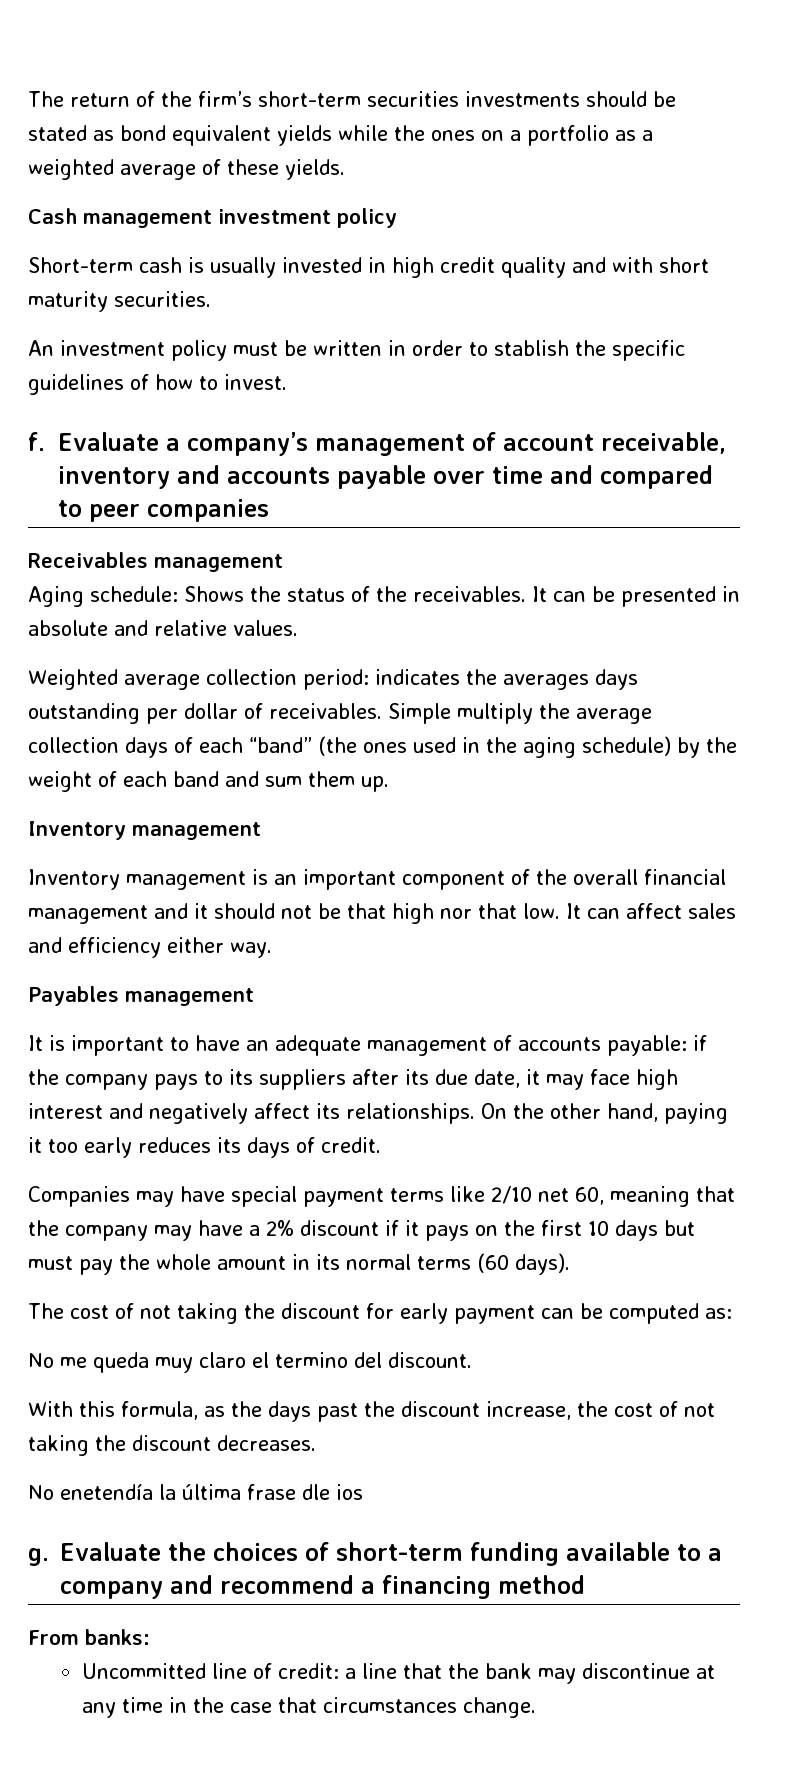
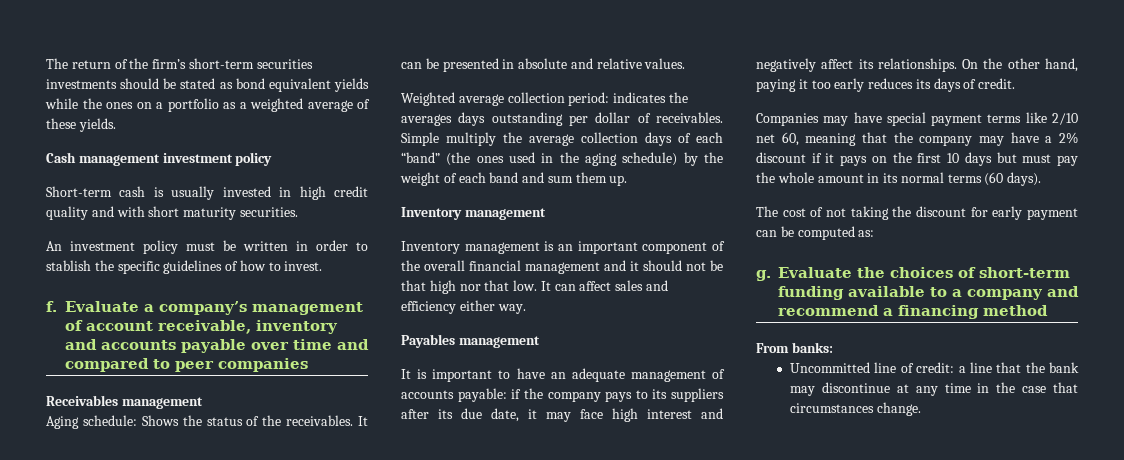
- No me queda muy claro el termino del discount.
- With this formula, as the days past the discount increase, the cost of not taking the discount decreases.
- No enetendía la última frase dle ios

